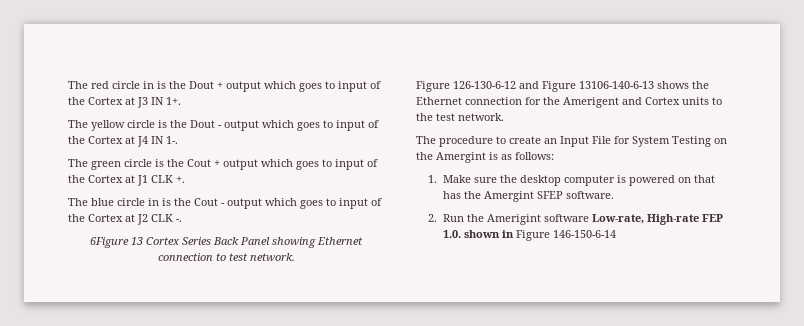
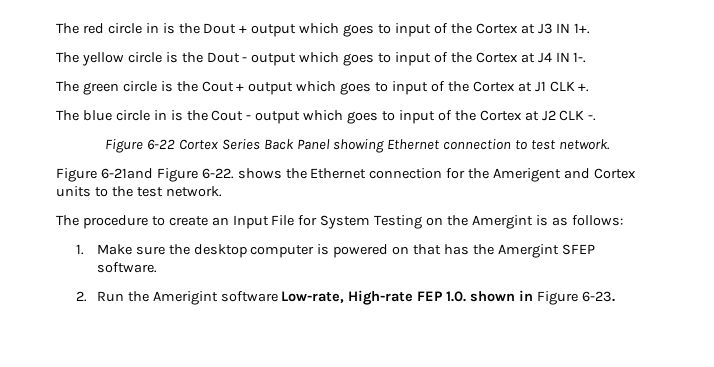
- 6Figure 13 Cortex Series Back Panel showing Ethernet connection to test network.
+ Figure 6-22 Cortex Series Back Panel showing Ethernet connection to test network.
- Figure 126-130-6-12 and Figure 13106-140-6-13 shows the Ethernet connection for the Amerigent and Cortex units to the test network.
+ Figure 6-21and Figure 6-22. shows the Ethernet connection for the Amerigent and Cortex units to the test network.
- 2. Run the Amerigint software Low-rate, High-rate FEP 1.0. shown in Figure 146-150-6-14
+ 2. Run the Amerigint software Low-rate, High-rate FEP 1.0. shown in Figure 6-23.

